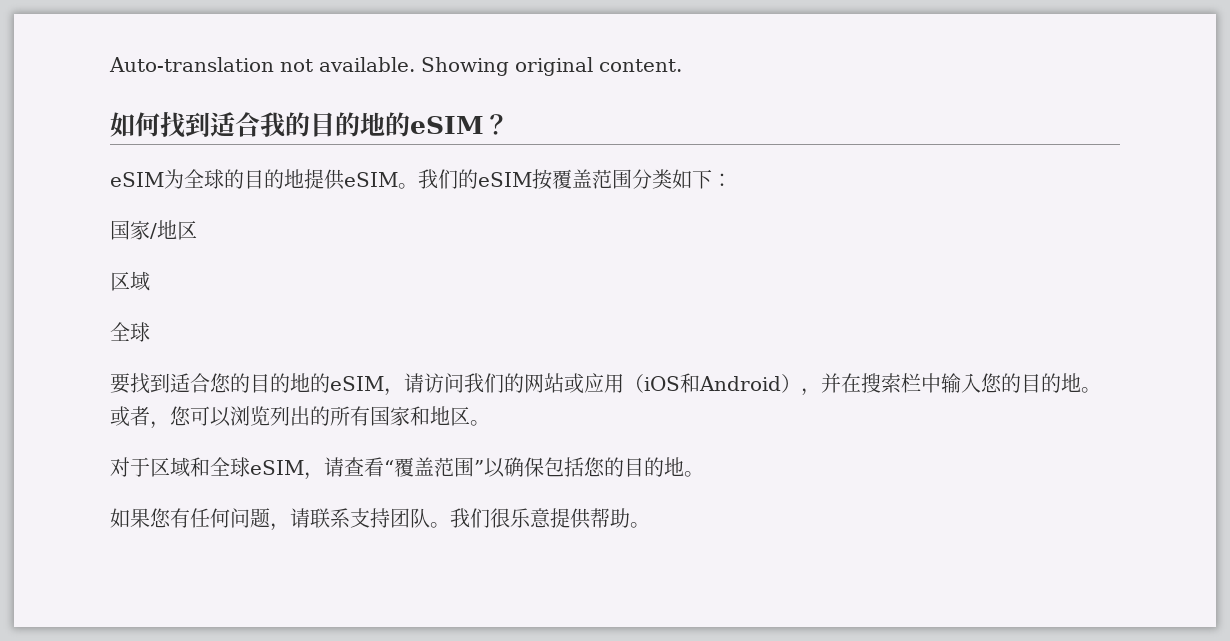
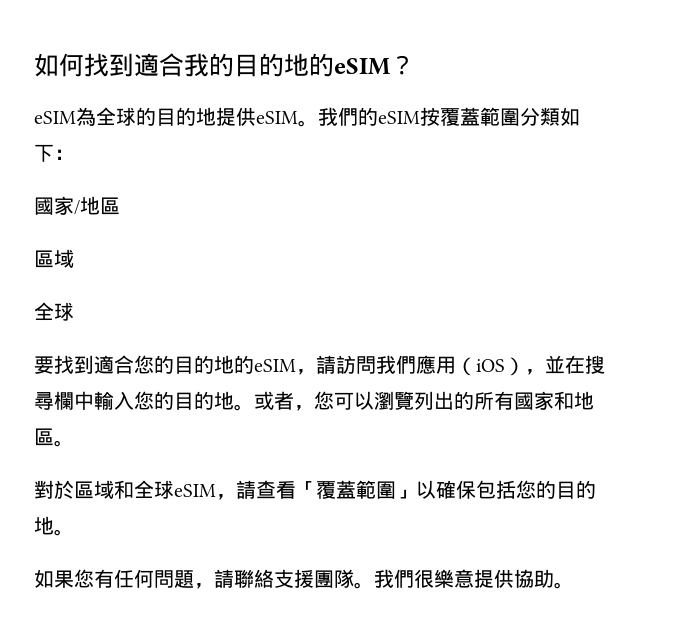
- Auto-translation not available. Showing original content.
- 如何找到适合我的目的地的eSIM？
+ 如何找到適合我的目的地的eSIM？
- eSIM为全球的目的地提供eSIM。
+ eSIM為全球的目的地提供eSIM。
- 我们的eSIM按覆盖范围分类如下：
+ 我們的eSIM按覆蓋範圍分類如下：
- 国家/地区
- 区域
+ 國家/地區
+ 區域
- 要找到适合您的目的地的eSIM，请访问我们的网站或应用（iOS和Android），并在搜索栏中输入您的目的地。
+ 要找到適合您的目的地的eSIM，請訪問我們應用（iOS），並在搜尋欄中輸入您的目的地。
- 或者，您可以浏览列出的所有国家和地区。
- 对于区域和全球eSIM，请查看“覆盖范围”以确保包括您的目的地。
+ 或者，您可以瀏覽列出的所有國家和地區。
+ 對於區域和全球eSIM，請查看「覆蓋範圍」以確保包括您的目的地。
- 如果您有任何问题，请联系支持团队。我们很乐意提供帮助。
+ 如果您有任何問題，請聯絡支援團隊。我們很樂意提供協助。

